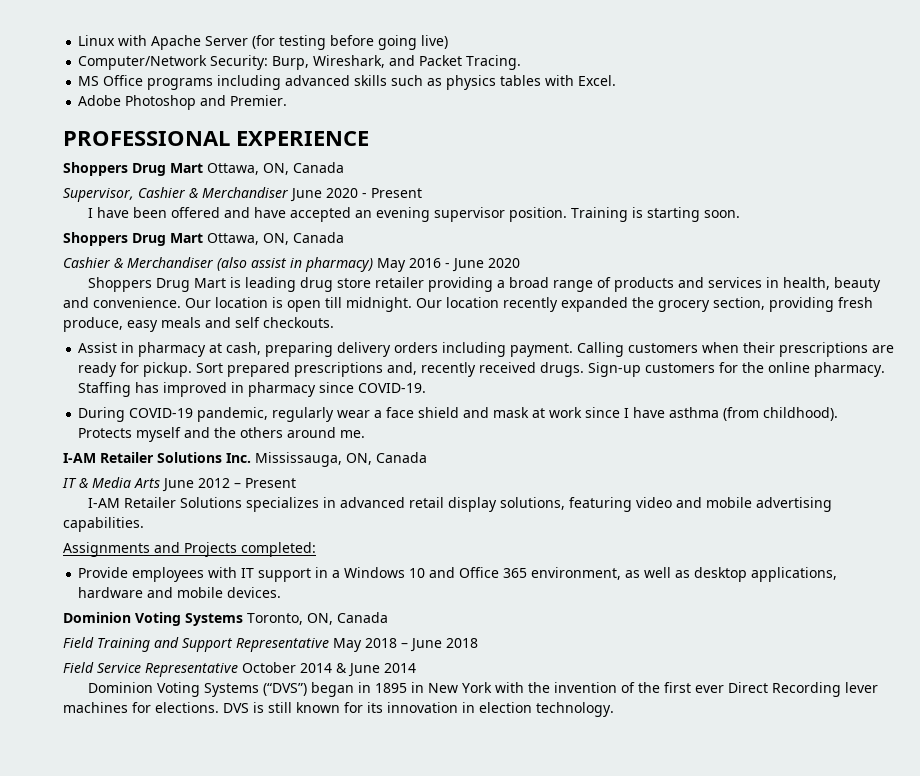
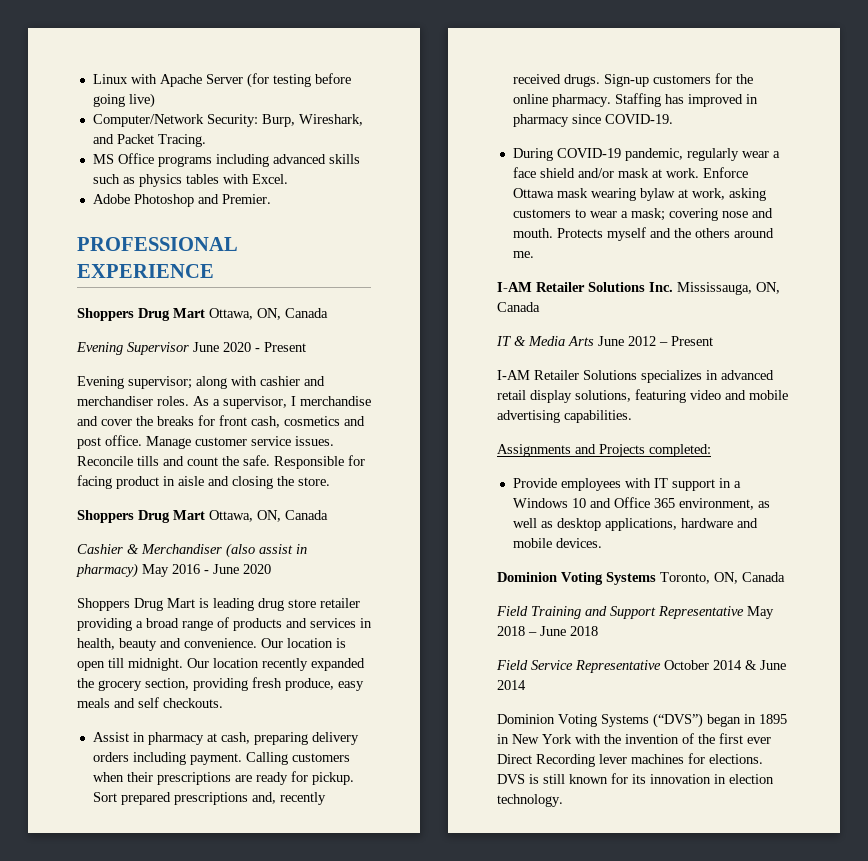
- Supervisor, Cashier & Merchandiser June 2020 - Present
+ Evening Supervisor June 2020 - Present
- I have been offered and have accepted an evening supervisor position. Training is starting soon.
+ Evening supervisor; along with cashier and merchandiser roles. As a supervisor, I merchandise and cover the breaks for front cash, cosmetics and post office. Manage customer service issues. Reconcile tills and count the safe. Responsible for facing product in aisle and closing the store.
- During COVID-19 pandemic, regularly wear a face shield and mask at work since I have asthma (from childhood).
+ During COVID-19 pandemic, regularly wear a face shield and/or mask at work. Enforce Ottawa mask wearing bylaw at work, asking customers to wear a mask; covering nose and mouth.

